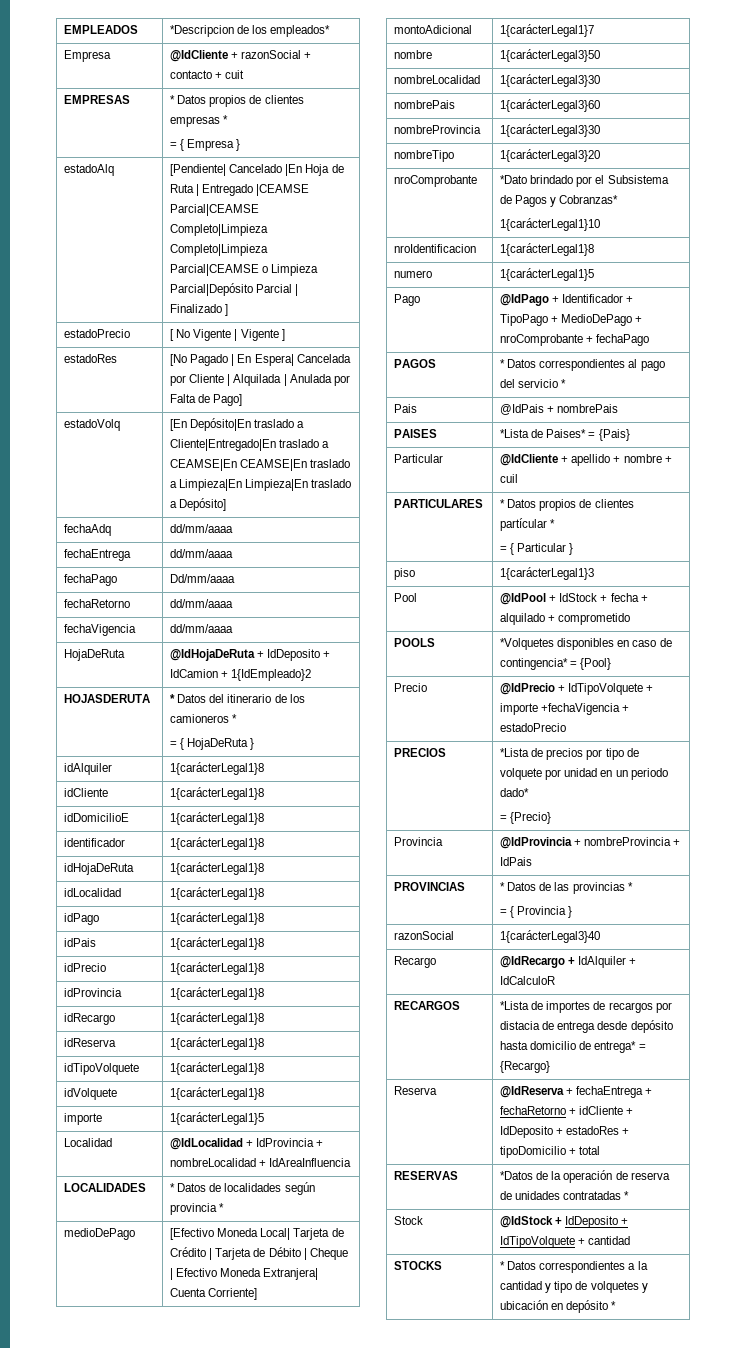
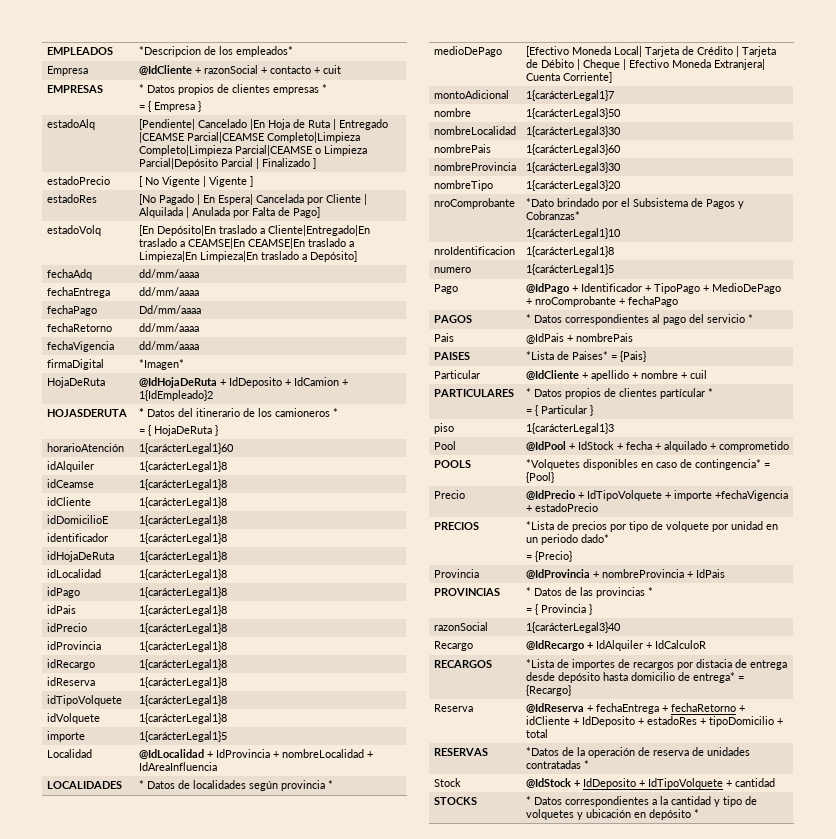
+ firmaDigital | *Imagen*
+ horarioAtención | 1{carácterLegal1}60
+ idCeamse | 1{carácterLegal1}8

